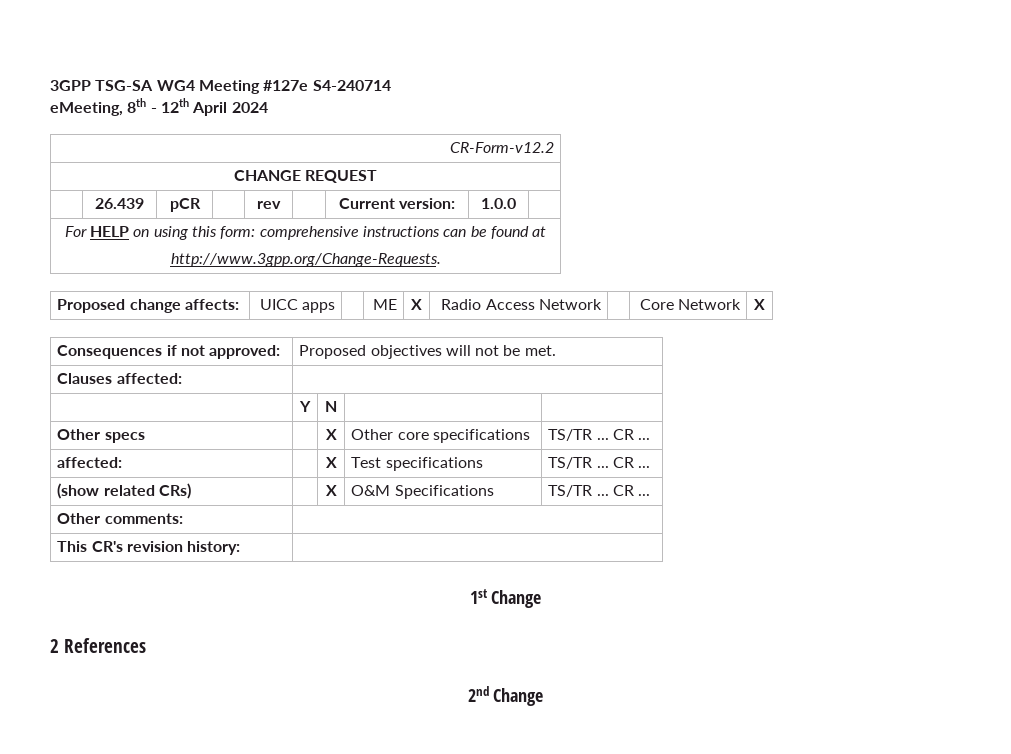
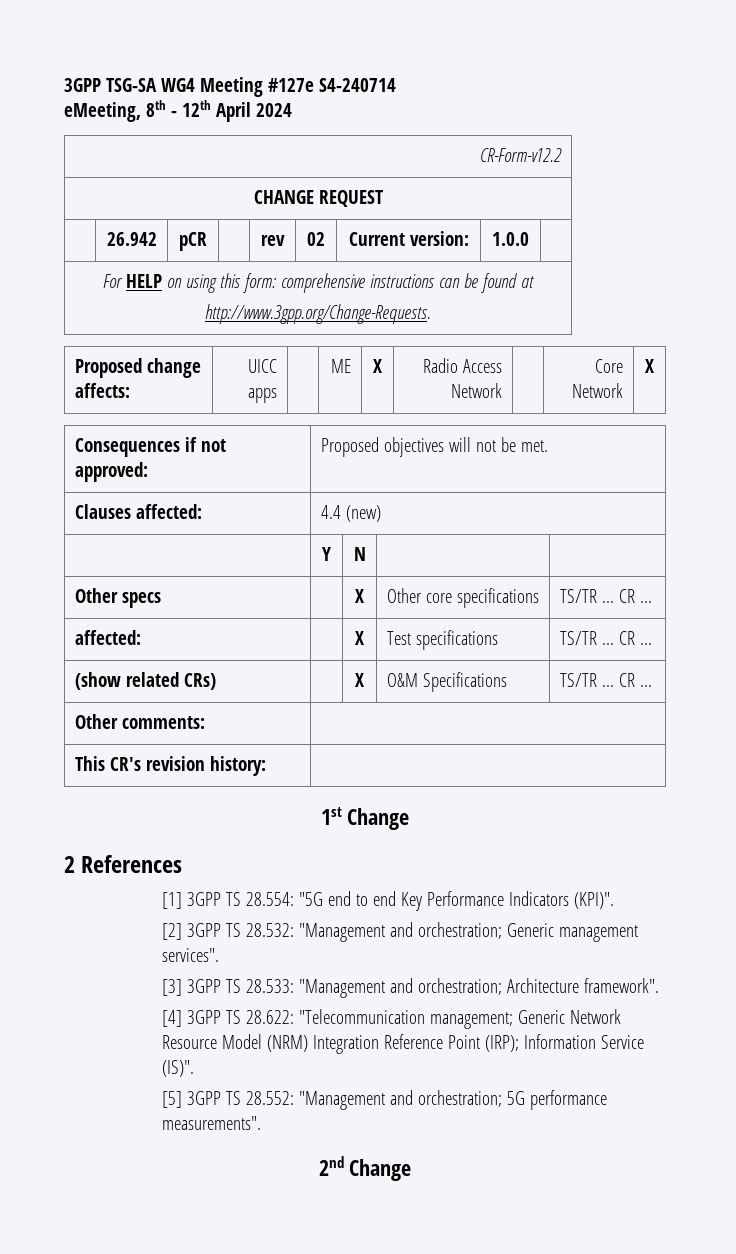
- | 26.439 | pCR | | rev | | Current version: | 1.0.0 |
+ | 26.942 | pCR | | rev | 02 | Current version: | 1.0.0 |
- Clauses affected: |
+ Clauses affected: | 4.4 (new)
+ [1] 3GPP TS 28.554: "5G end to end Key Performance Indicators (KPI)".
+ [2] 3GPP TS 28.532: "Management and orchestration; Generic management services".
+ [3] 3GPP TS 28.533: "Management and orchestration; Architecture framework".
+ [4] 3GPP TS 28.622: "Telecommunication management; Generic Network Resource Model (NRM) Integration Reference Point (IRP); Information Service (IS)".
+ [5] 3GPP TS 28.552: "Management and orchestration; 5G performance measurements".

